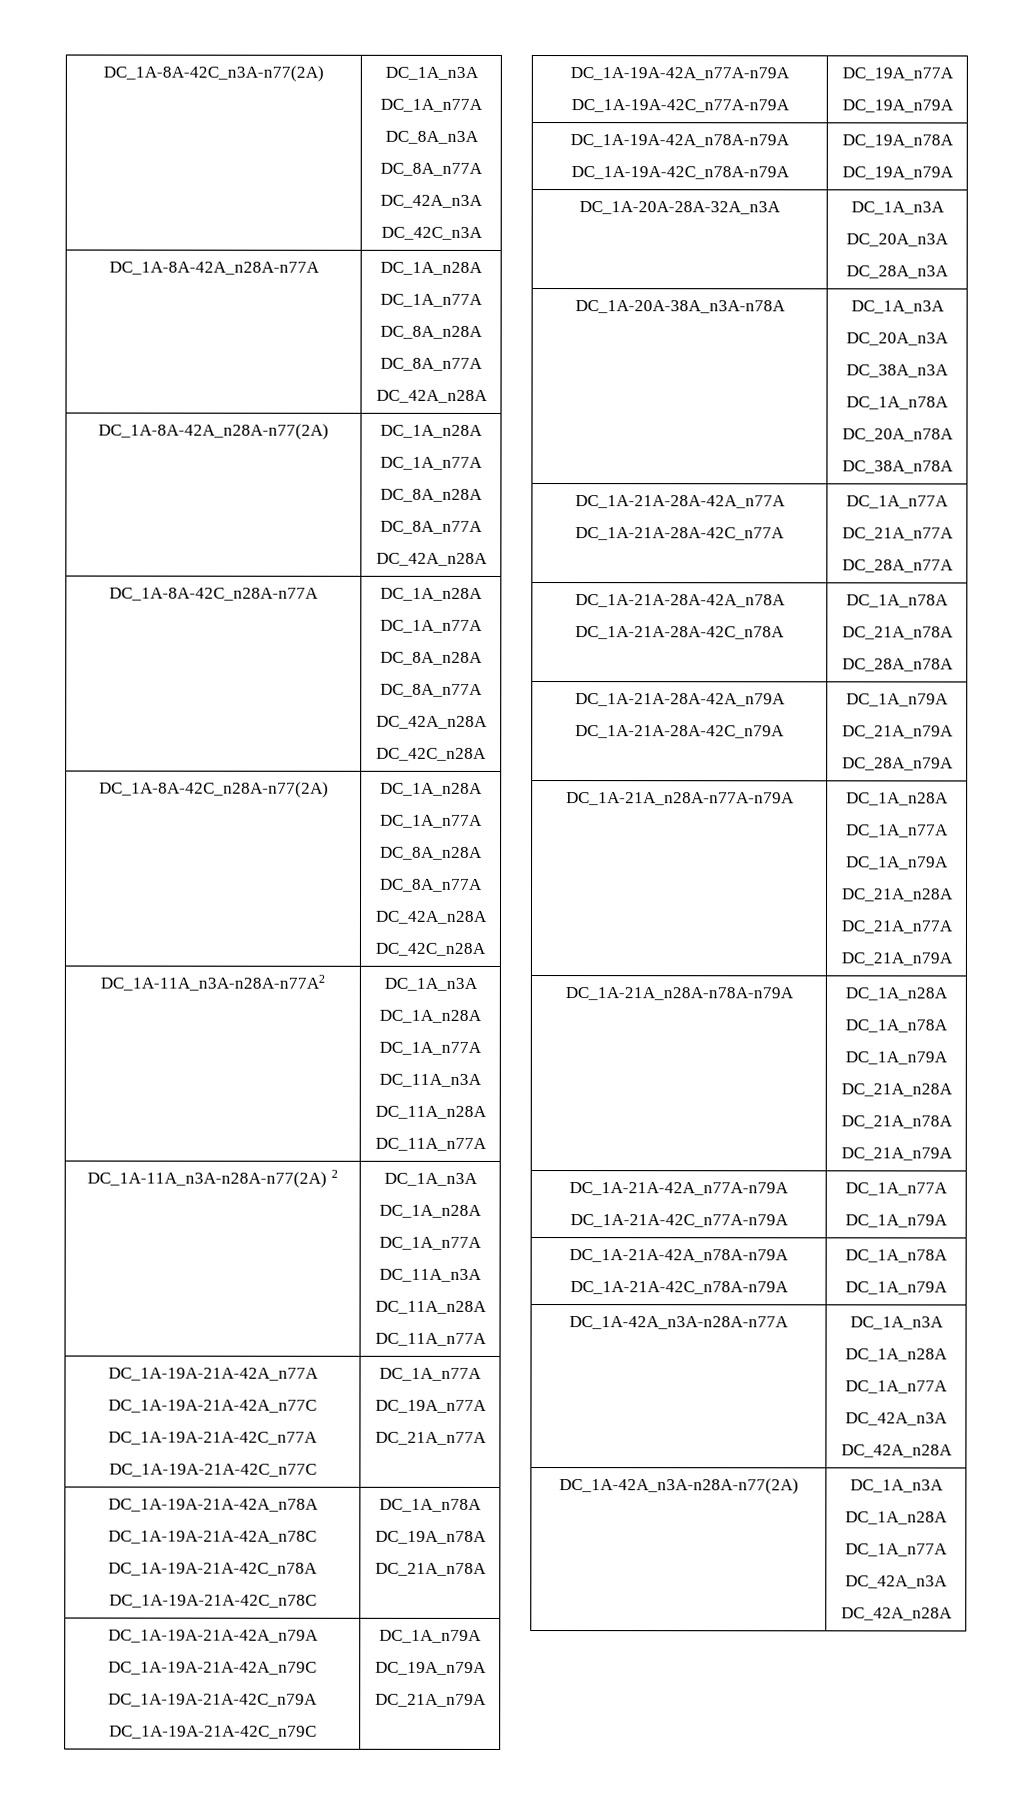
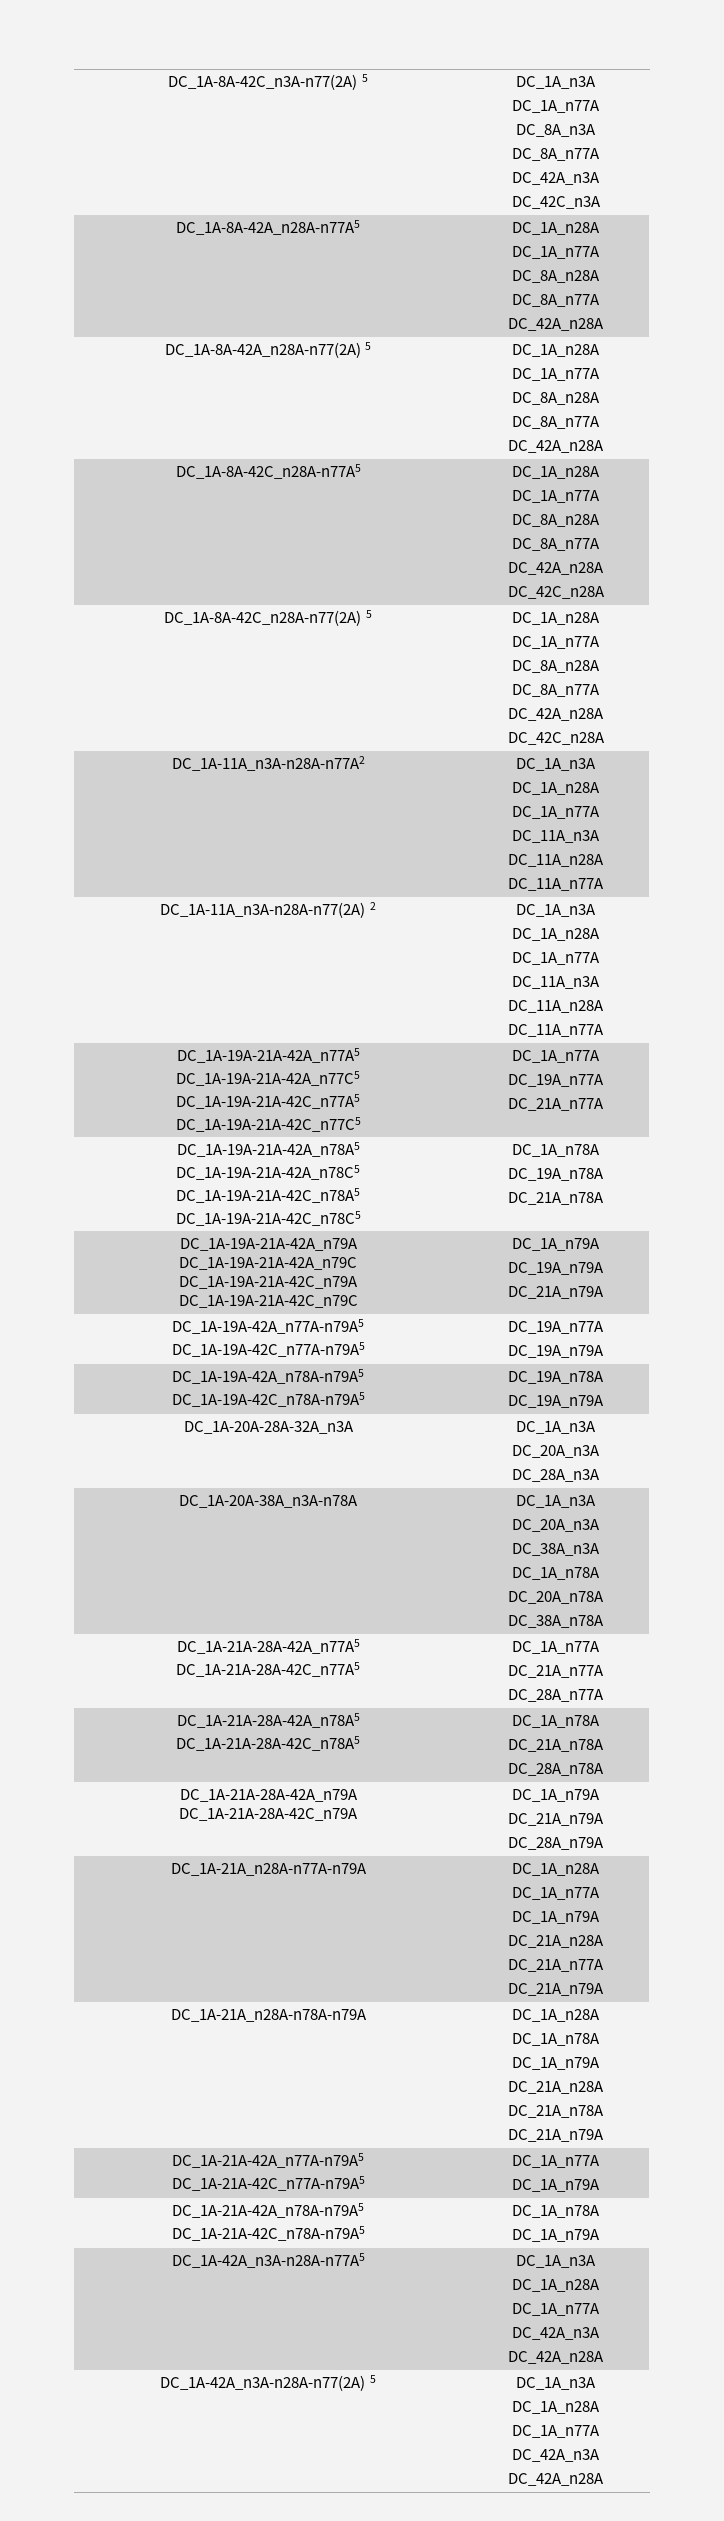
- DC_1A-8A-42C_n3A-n77(2A) | DC_1A_n3A
+ DC_1A-8A-42C_n3A-n77(2A) 5 | DC_1A_n3A
- DC_1A-8A-42A_n28A-n77A | DC_1A_n28A
+ DC_1A-8A-42A_n28A-n77A5 | DC_1A_n28A
- DC_1A-8A-42A_n28A-n77(2A) | DC_1A_n28A
+ DC_1A-8A-42A_n28A-n77(2A) 5 | DC_1A_n28A
  DC_1A_n77A
  DC_8A_n28A
  DC_8A_n77A
  DC_42A_n28A
- DC_1A-8A-42C_n28A-n77A | DC_1A_n28A
+ DC_1A-8A-42C_n28A-n77A5 | DC_1A_n28A
- DC_1A-8A-42C_n28A-n77(2A) | DC_1A_n28A
+ DC_1A-8A-42C_n28A-n77(2A) 5 | DC_1A_n28A
- DC_1A-19A-21A-42A_n77A
- DC_1A-19A-21A-42A_n77C
- DC_1A-19A-21A-42C_n77A
- DC_1A-19A-21A-42C_n77C | DC_1A_n77A
+ DC_1A-19A-21A-42A_n77A5
+ DC_1A-19A-21A-42A_n77C5
+ DC_1A-19A-21A-42C_n77A5
+ DC_1A-19A-21A-42C_n77C5 | DC_1A_n77A
- DC_1A-19A-21A-42A_n78A
- DC_1A-19A-21A-42A_n78C
- DC_1A-19A-21A-42C_n78A
- DC_1A-19A-21A-42C_n78C | DC_1A_n78A
+ DC_1A-19A-21A-42A_n78A5
+ DC_1A-19A-21A-42A_n78C5
+ DC_1A-19A-21A-42C_n78A5
+ DC_1A-19A-21A-42C_n78C5 | DC_1A_n78A
- DC_1A-19A-42A_n77A-n79A
- DC_1A-19A-42C_n77A-n79A | DC_19A_n77A
+ DC_1A-19A-42A_n77A-n79A5
+ DC_1A-19A-42C_n77A-n79A5 | DC_19A_n77A
- DC_1A-19A-42A_n78A-n79A
- DC_1A-19A-42C_n78A-n79A | DC_19A_n78A
+ DC_1A-19A-42A_n78A-n79A5
+ DC_1A-19A-42C_n78A-n79A5 | DC_19A_n78A
- DC_1A-21A-28A-42A_n77A
- DC_1A-21A-28A-42C_n77A | DC_1A_n77A
+ DC_1A-21A-28A-42A_n77A5
+ DC_1A-21A-28A-42C_n77A5 | DC_1A_n77A
- DC_1A-21A-28A-42A_n78A
- DC_1A-21A-28A-42C_n78A | DC_1A_n78A
+ DC_1A-21A-28A-42A_n78A5
+ DC_1A-21A-28A-42C_n78A5 | DC_1A_n78A
- DC_1A-21A-42A_n77A-n79A
- DC_1A-21A-42C_n77A-n79A | DC_1A_n77A
+ DC_1A-21A-42A_n77A-n79A5
+ DC_1A-21A-42C_n77A-n79A5 | DC_1A_n77A
  DC_1A_n79A
- DC_1A-21A-42A_n78A-n79A
- DC_1A-21A-42C_n78A-n79A | DC_1A_n78A
+ DC_1A-21A-42A_n78A-n79A5
+ DC_1A-21A-42C_n78A-n79A5 | DC_1A_n78A
  DC_1A_n79A
- DC_1A-42A_n3A-n28A-n77A | DC_1A_n3A
+ DC_1A-42A_n3A-n28A-n77A5 | DC_1A_n3A
- DC_1A-42A_n3A-n28A-n77(2A) | DC_1A_n3A
+ DC_1A-42A_n3A-n28A-n77(2A) 5 | DC_1A_n3A

